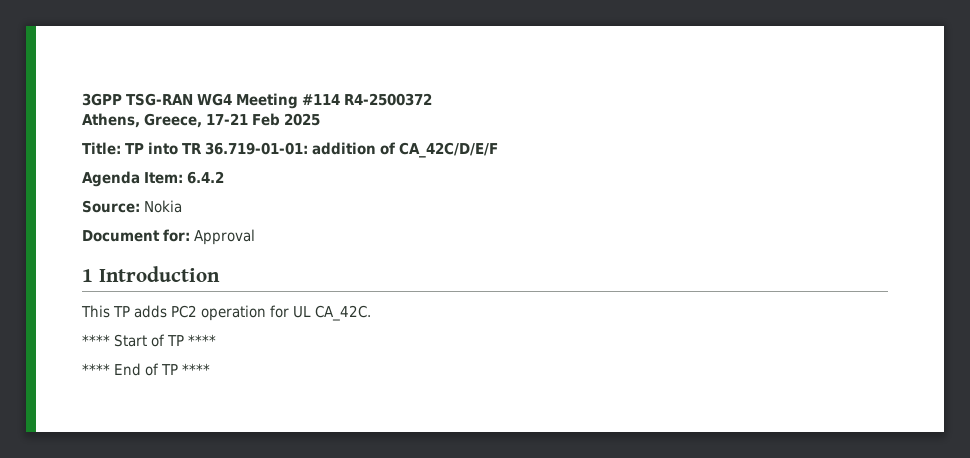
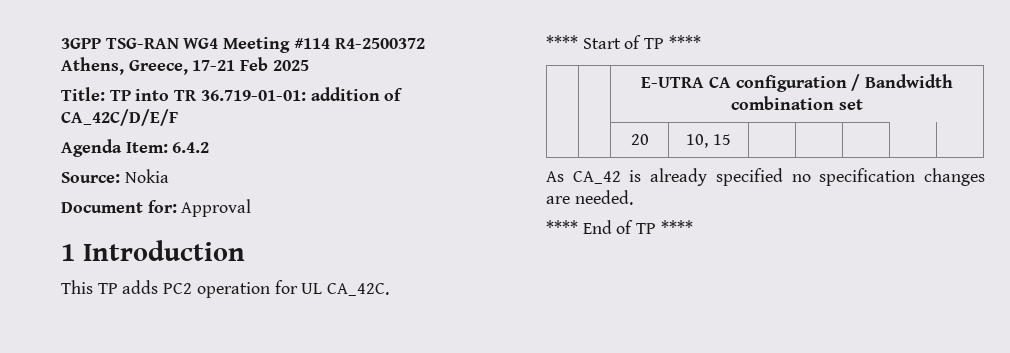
+ | | E-UTRA CA configuration / Bandwidth combination set
+ | | 20 | 10, 15 | | | | |
+ As CA_42 is already specified no specification changes are needed.

